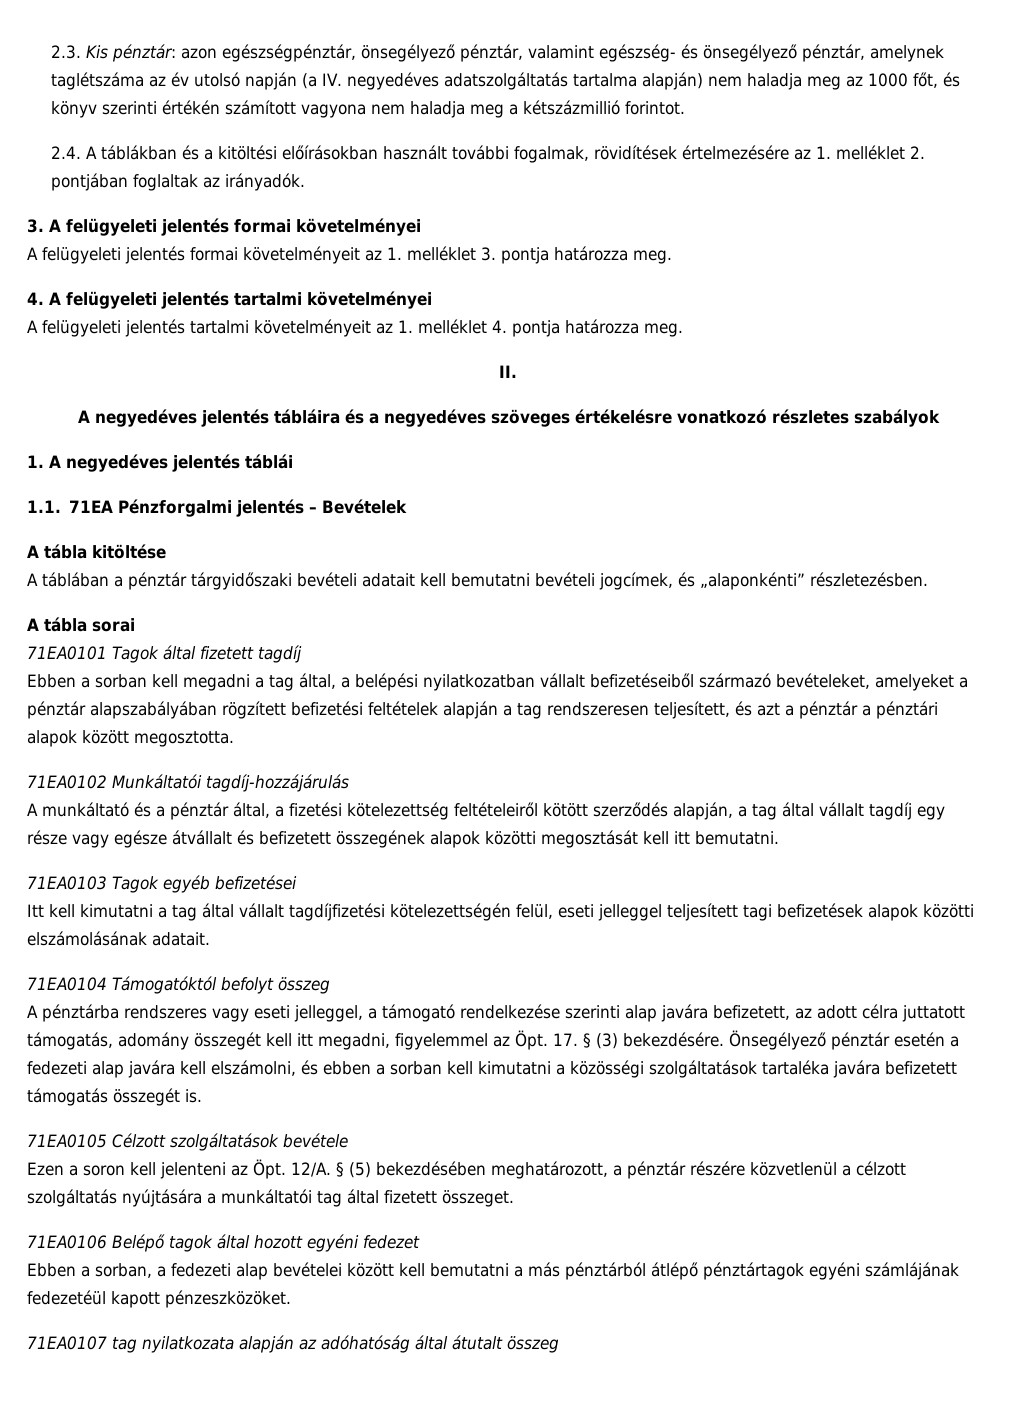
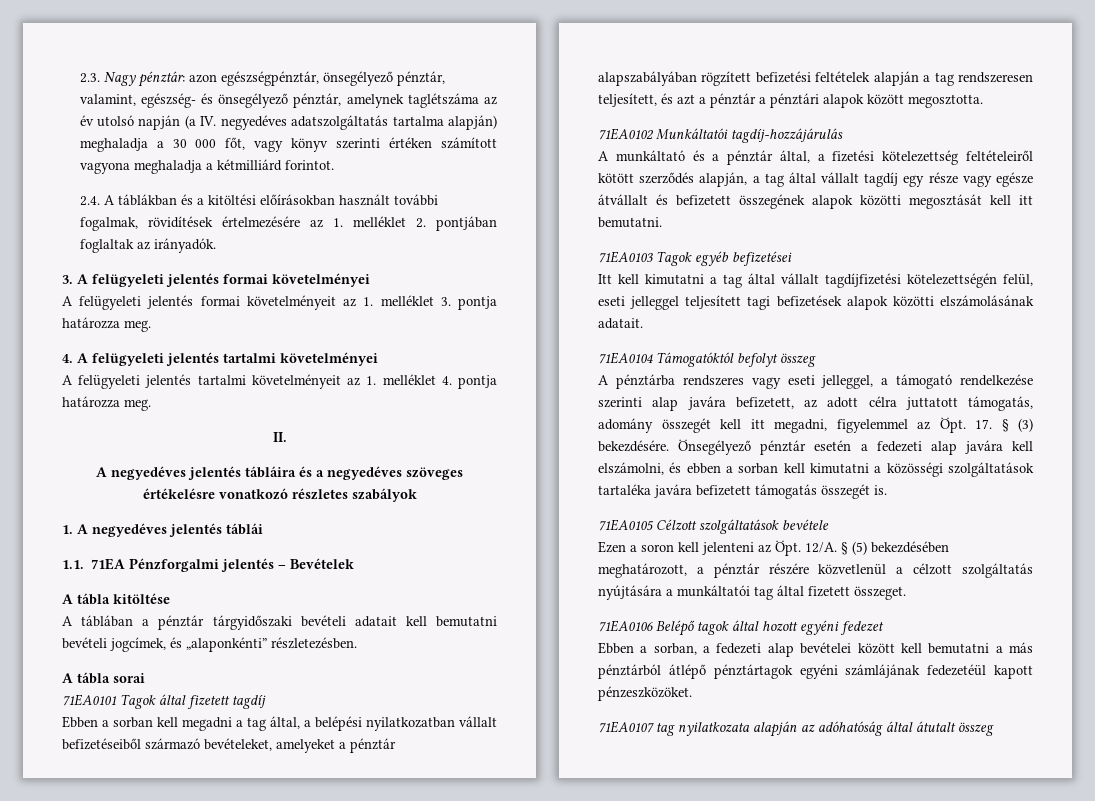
- 2.3. Kis pénztár: azon egészségpénztár, önsegélyező pénztár, valamint egészség- és önsegélyező pénztár, amelynek taglétszáma az év utolsó napján (a IV. negyedéves adatszolgáltatás tartalma alapján) nem haladja meg az 1000 főt, és könyv szerinti értékén számított vagyona nem haladja meg a kétszázmillió forintot.
+ 2.3. Nagy pénztár: azon egészségpénztár, önsegélyező pénztár, valamint, egészség- és önsegélyező pénztár, amelynek taglétszáma az év utolsó napján (a IV. negyedéves adatszolgáltatás tartalma alapján) meghaladja a 30 000 főt, vagy könyv szerinti értéken számított vagyona meghaladja a kétmilliárd forintot.

